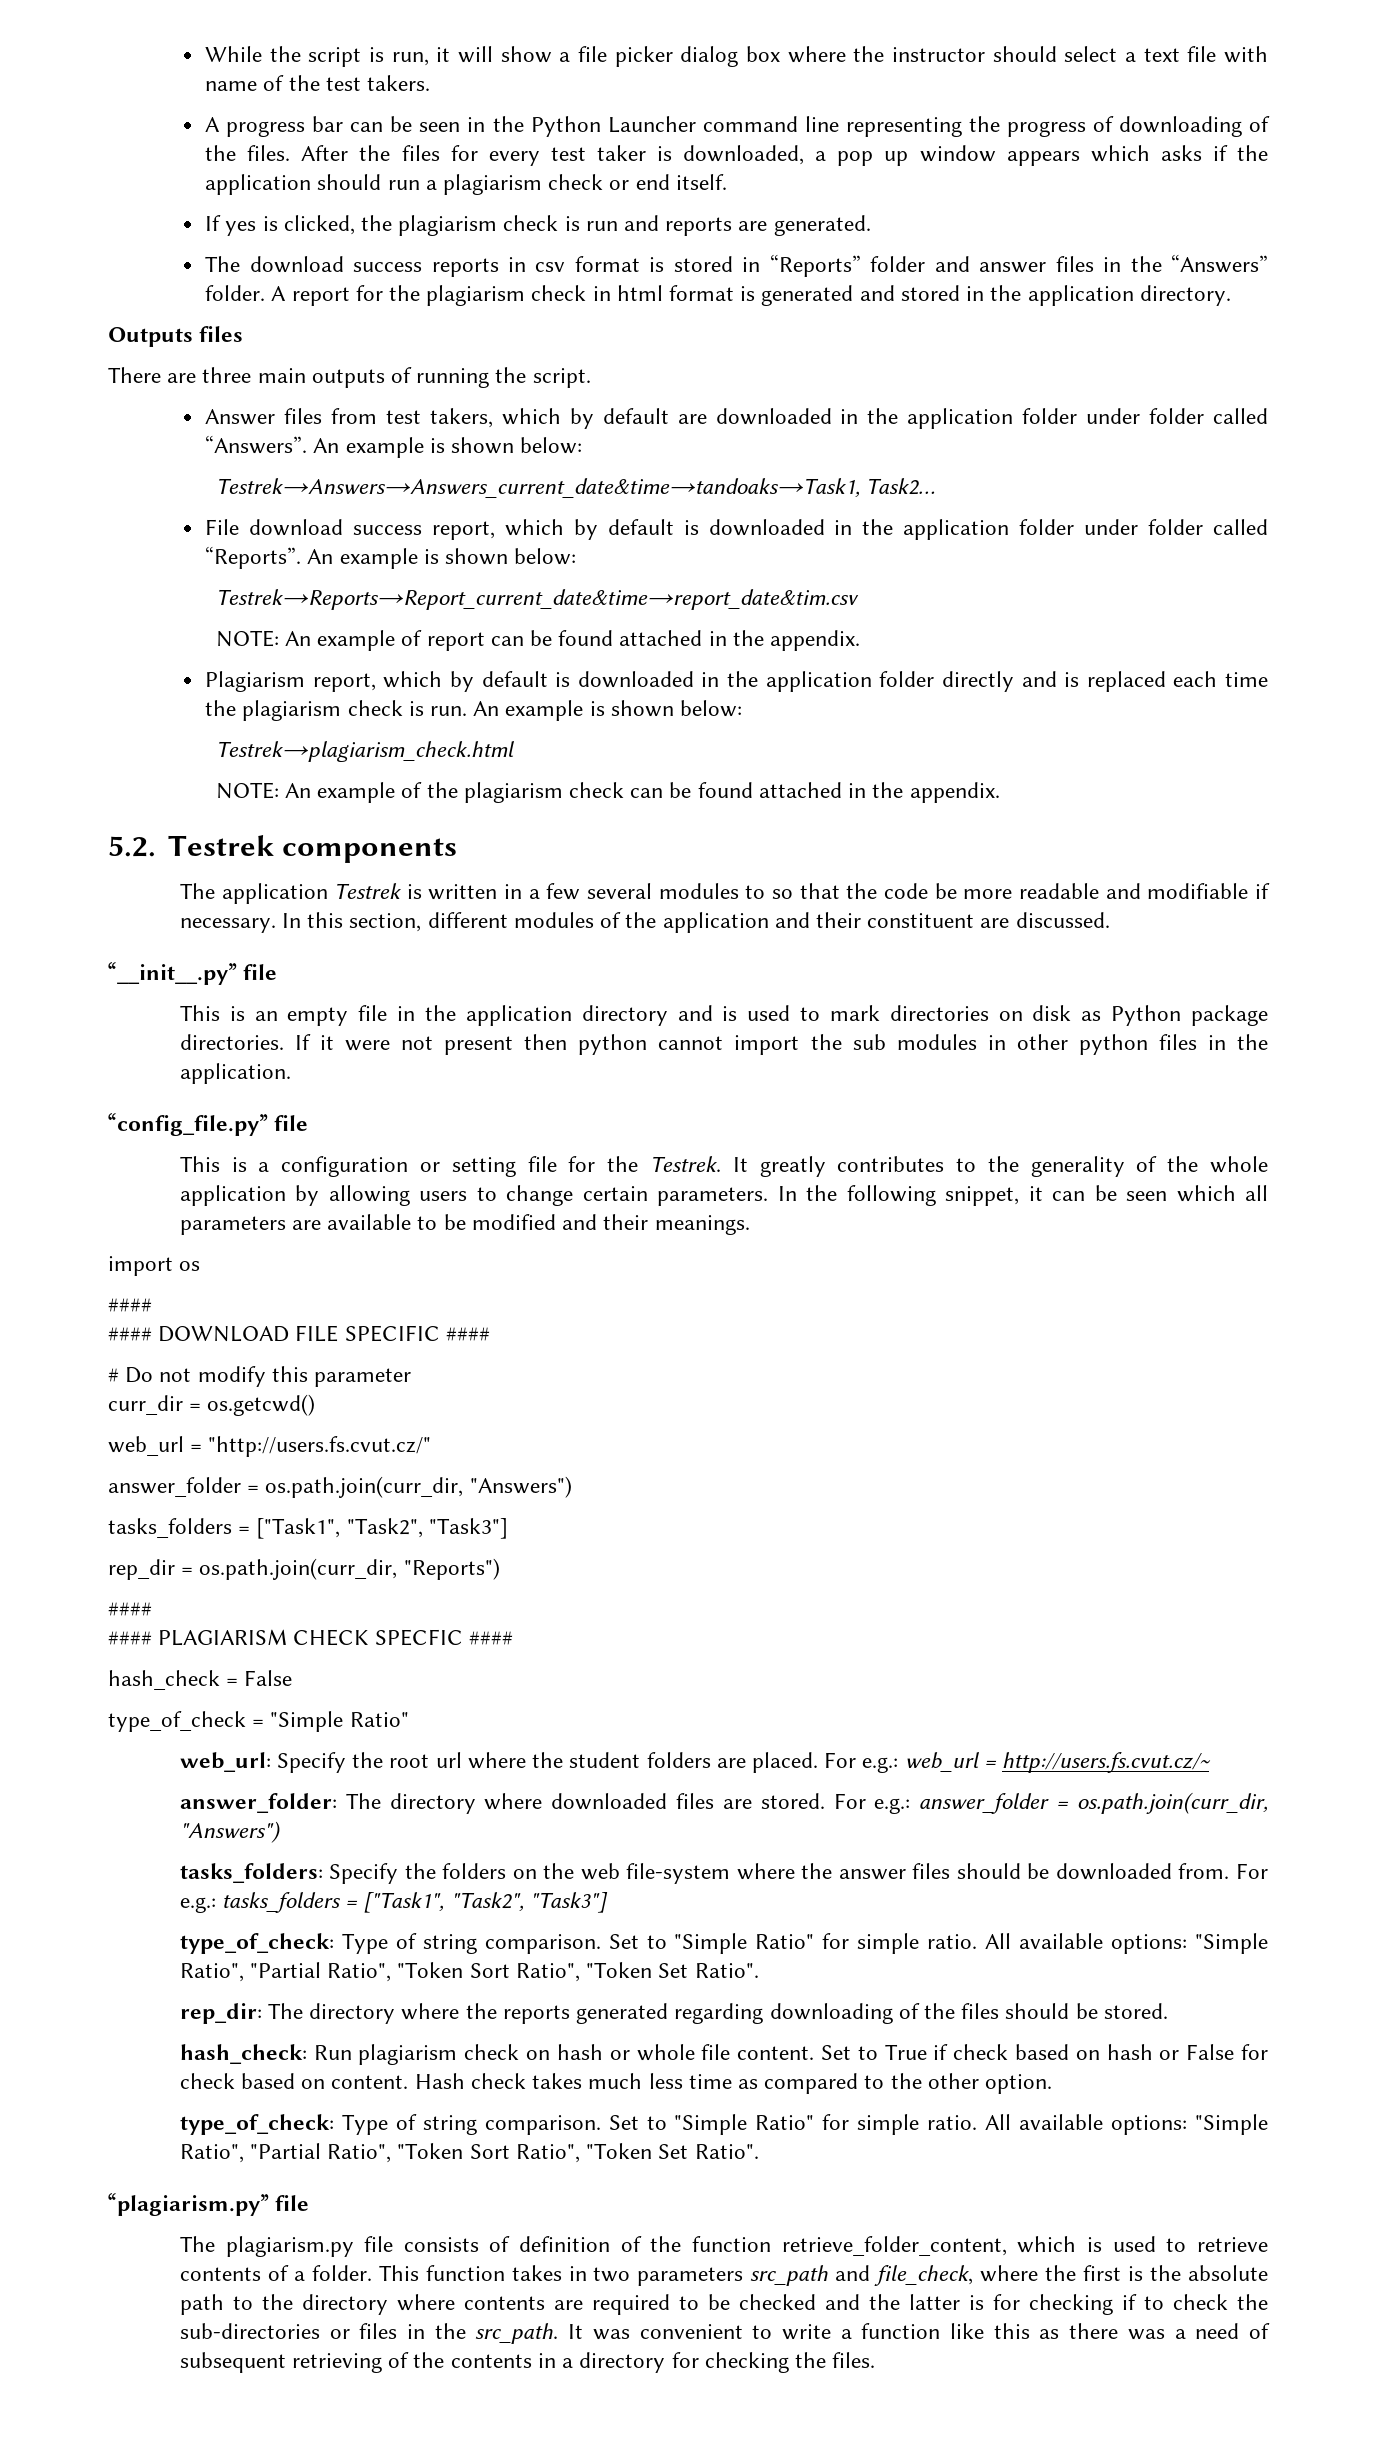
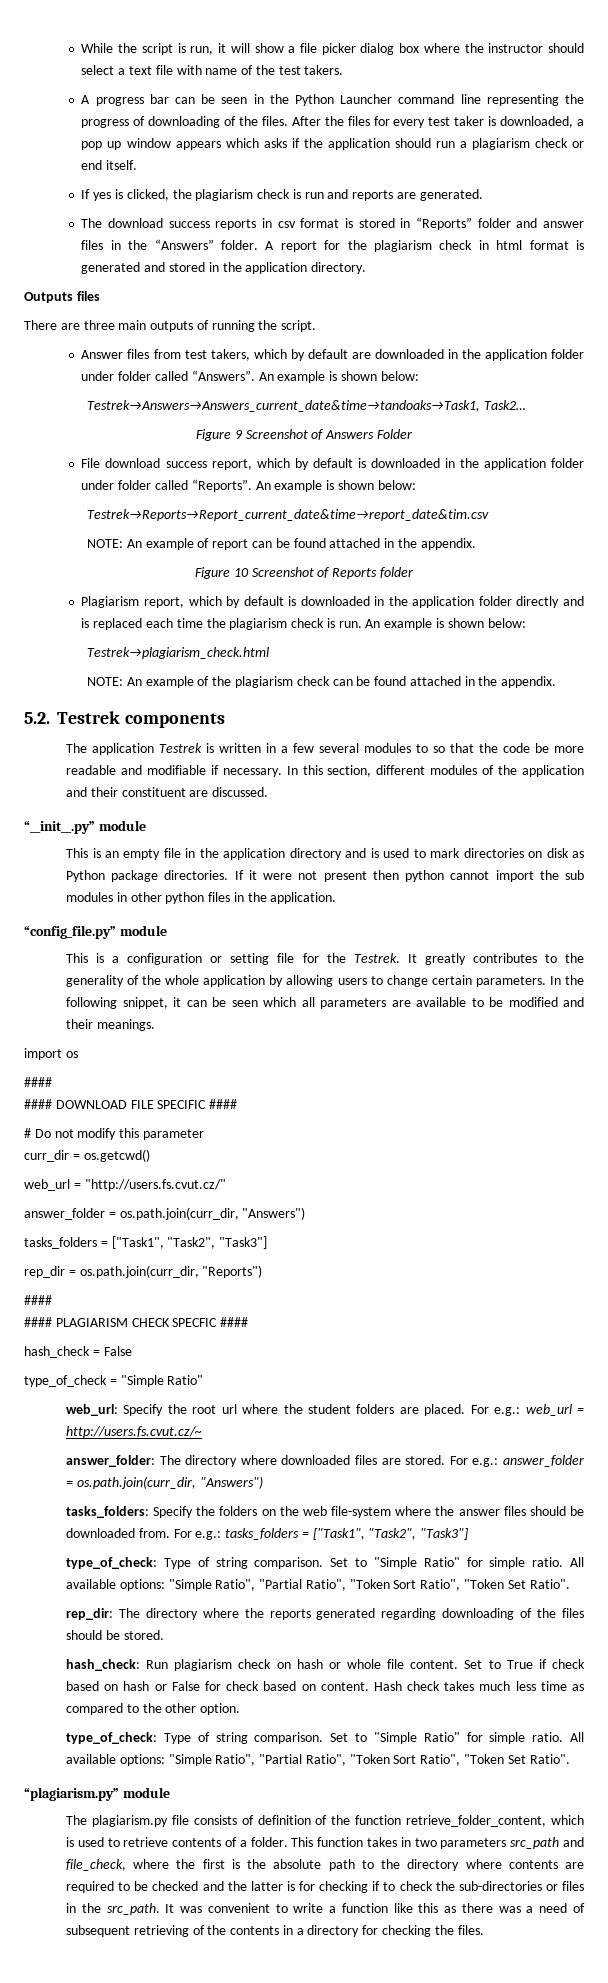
+ Figure 9 Screenshot of Answers Folder
+ Figure 10 Screenshot of Reports folder
- “__init__.py” file
+ “__init__.py” module
- “config_file.py” file
+ “config_file.py” module
- “plagiarism.py” file
+ “plagiarism.py” module

